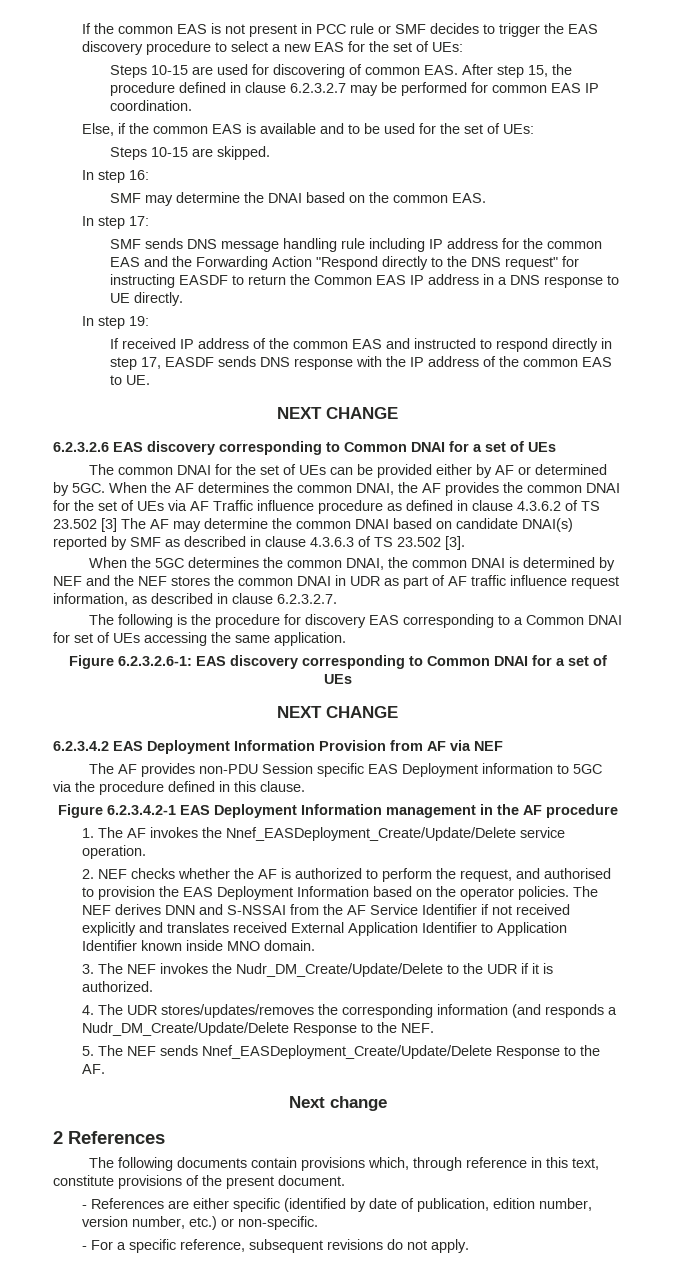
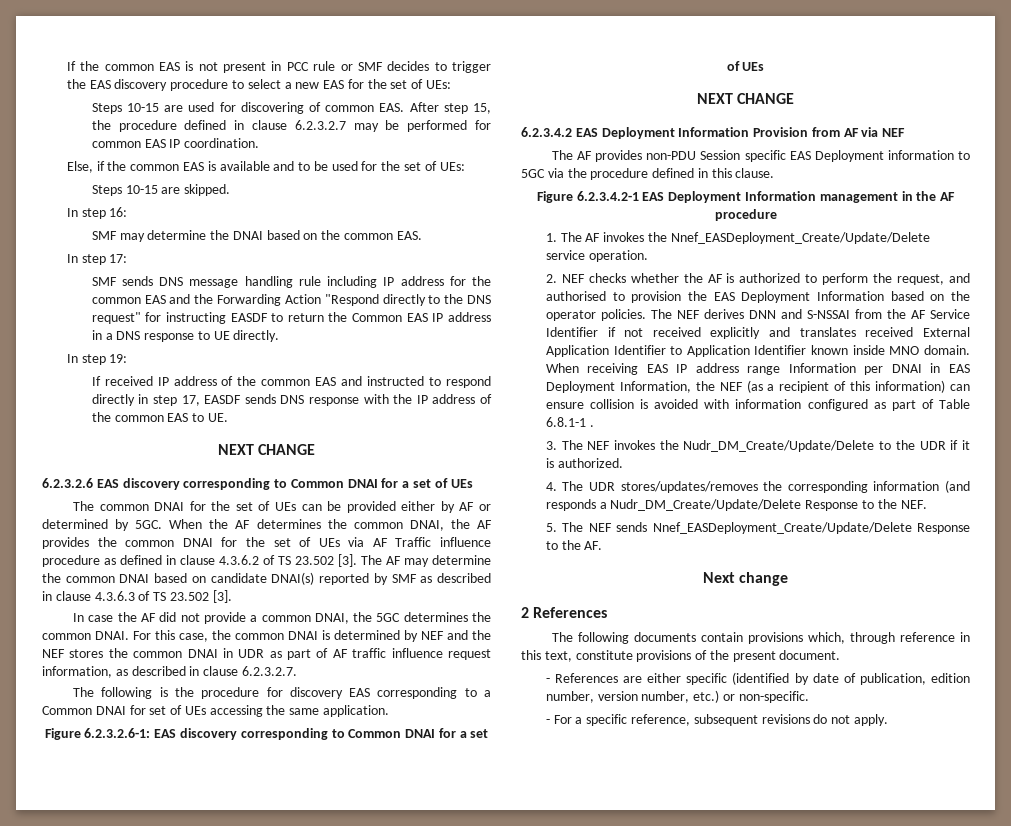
- When the AF determines the common DNAI, the AF provides the common DNAI for the set of UEs via AF Traffic influence procedure as defined in clause 4.3.6.2 of TS 23.502 [3] The AF may determine the common DNAI based on candidate DNAI(s) reported by SMF as described in clause 4.3.6.3 of TS 23.502 [3].
+ When the AF determines the common DNAI, the AF provides the common DNAI for the set of UEs via AF Traffic influence procedure as defined in clause 4.3.6.2 of TS 23.502 [3]. The AF may determine the common DNAI based on candidate DNAI(s) reported by SMF as described in clause 4.3.6.3 of TS 23.502 [3].
- When the 5GC determines the common DNAI, the common DNAI is determined by NEF and the NEF stores the common DNAI in UDR as part of AF traffic influence request information, as described in clause 6.2.3.2.7.
+ In case the AF did not provide a common DNAI, the 5GC determines the common DNAI. For this case, the common DNAI is determined by NEF and the NEF stores the common DNAI in UDR as part of AF traffic influence request information, as described in clause 6.2.3.2.7.
+ When receiving EAS IP address range Information per DNAI in EAS Deployment Information, the NEF (as a recipient of this information) can ensure collision is avoided with information configured as part of Table 6.8.1-1 .

